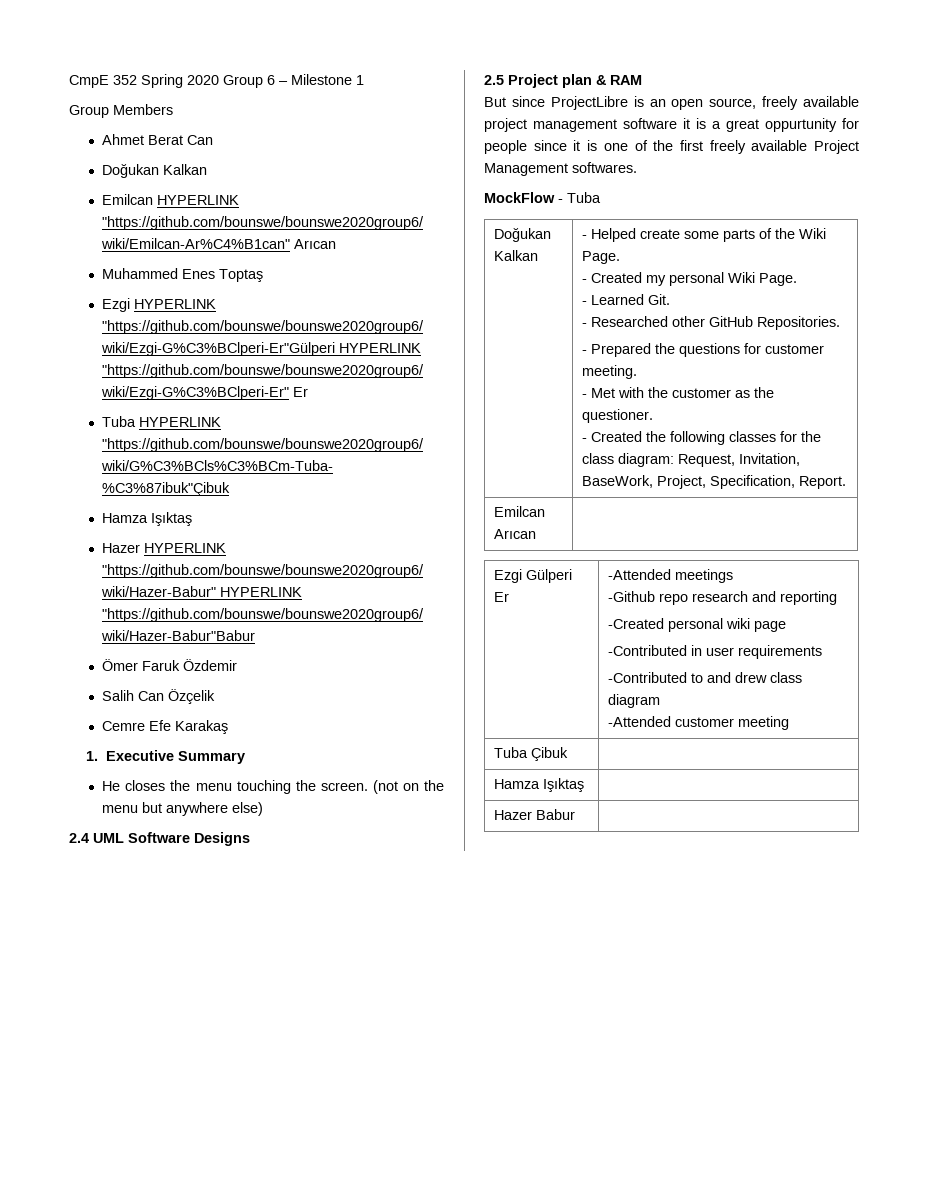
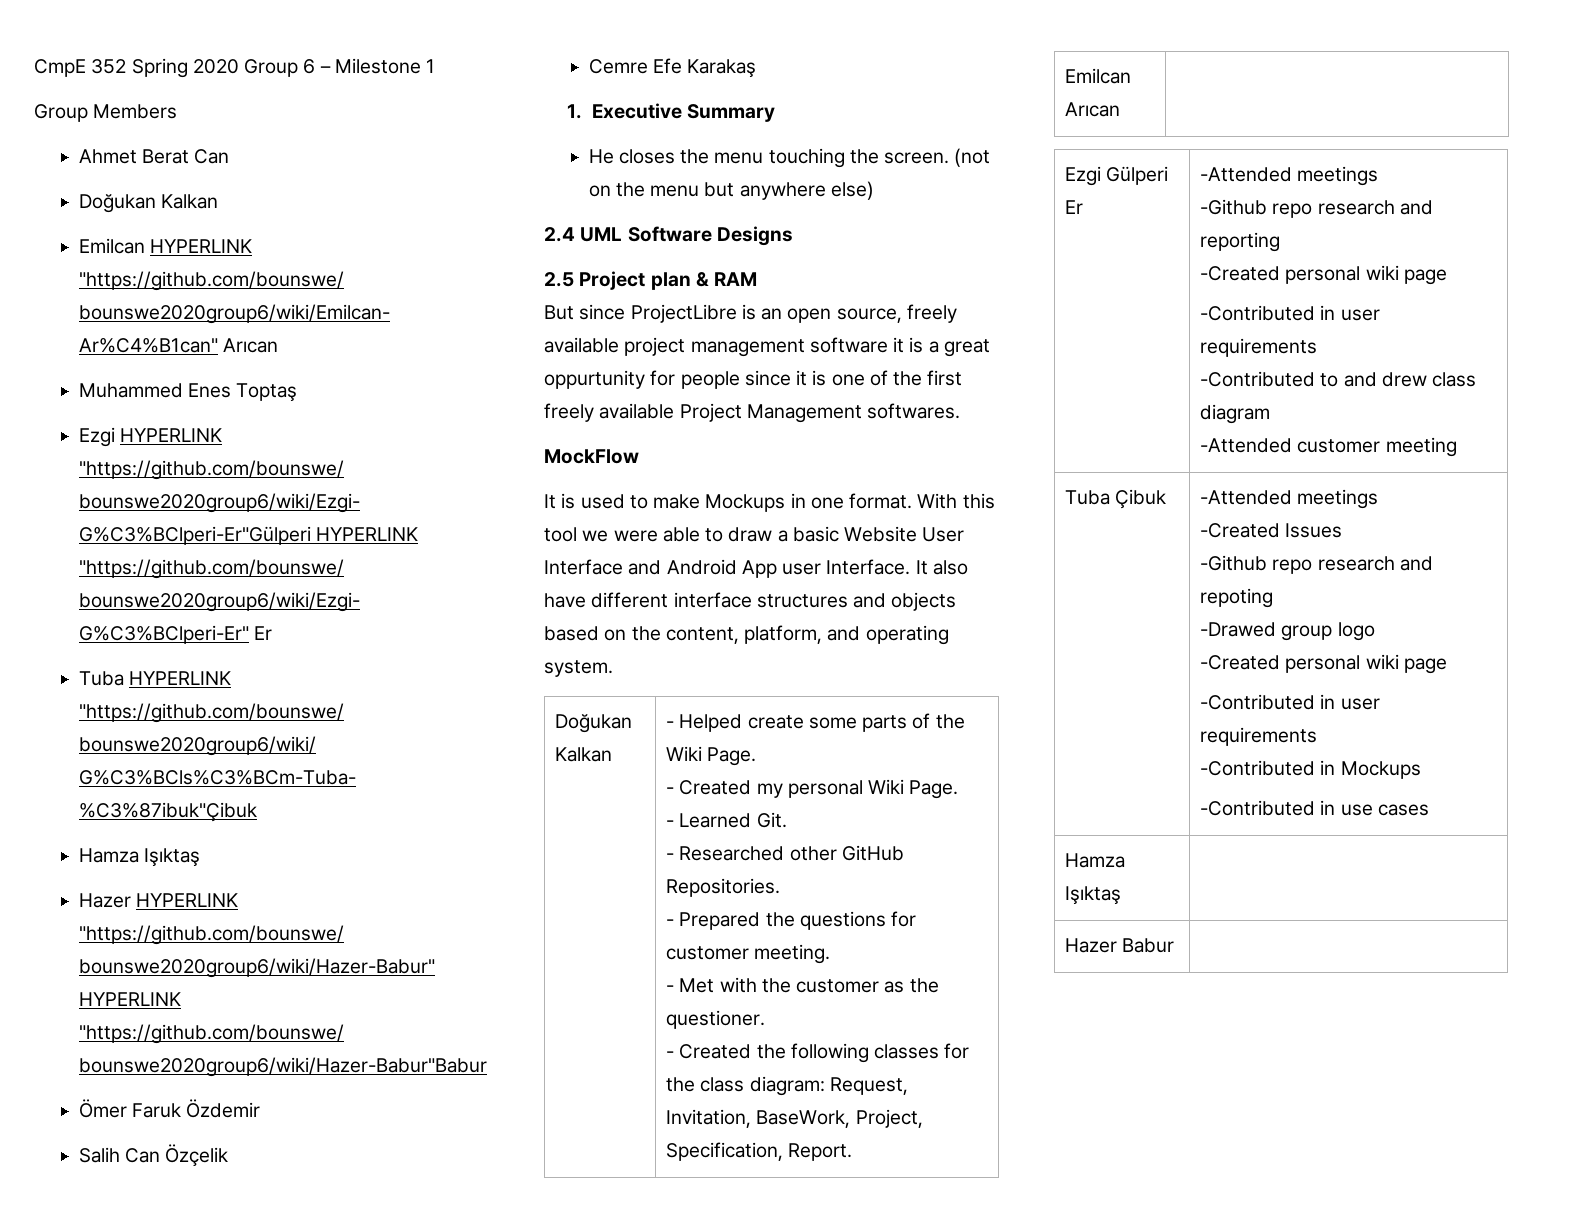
- MockFlow - Tuba
+ MockFlow
+ It is used to make Mockups in one format. With this tool we were able to draw a basic Website User Interface and Android App user Interface. It also have different interface structures and objects based on the content, platform, and operating system.
- Tuba Çibuk |
+ Tuba Çibuk | -Attended meetings
+ -Created Issues
+ -Github repo research and repoting
+ -Drawed group logo
+ -Created personal wiki page
+ -Contributed in user requirements
+ -Contributed in Mockups
+ -Contributed in use cases

